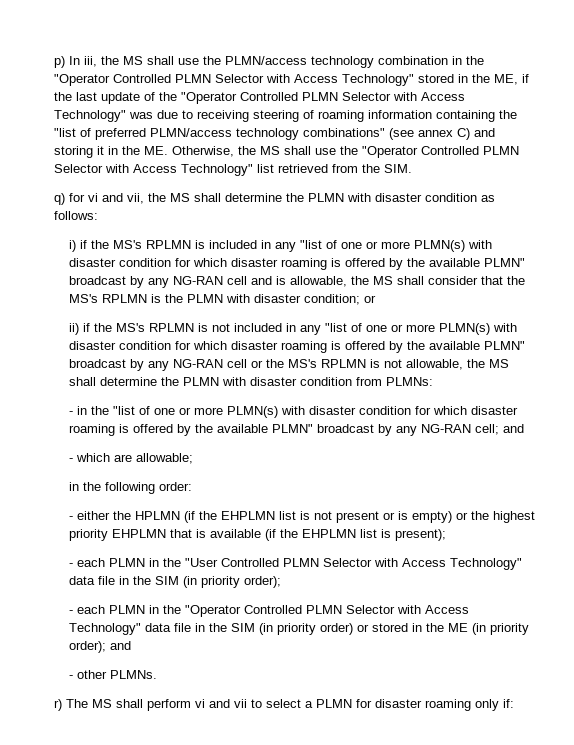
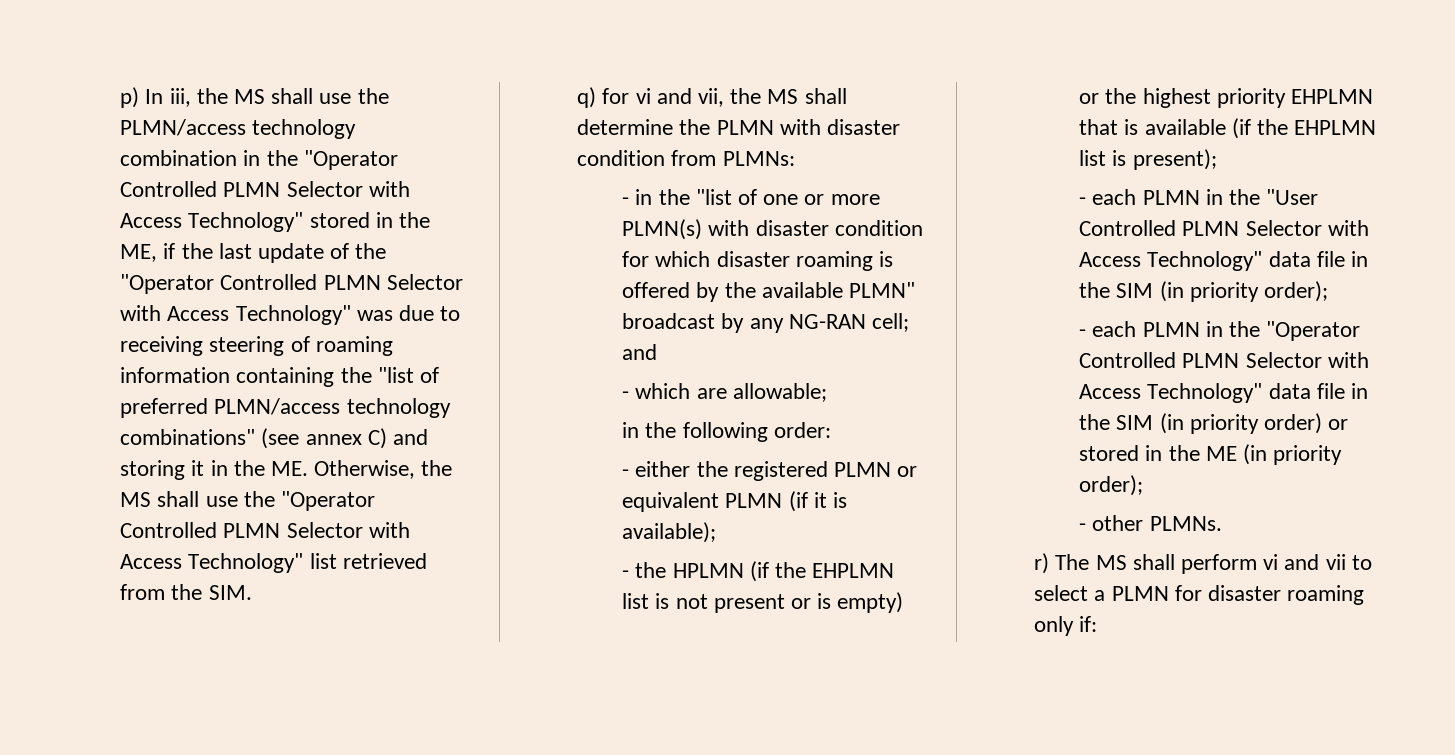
- q) for vi and vii, the MS shall determine the PLMN with disaster condition as follows:
- i) if the MS's RPLMN is included in any "list of one or more PLMN(s) with disaster condition for which disaster roaming is offered by the available PLMN" broadcast by any NG-RAN cell and is allowable, the MS shall consider that the MS's RPLMN is the PLMN with disaster condition; or
- ii) if the MS's RPLMN is not included in any "list of one or more PLMN(s) with disaster condition for which disaster roaming is offered by the available PLMN" broadcast by any NG-RAN cell or the MS's RPLMN is not allowable, the MS shall determine the PLMN with disaster condition from PLMNs:
+ q) for vi and vii, the MS shall determine the PLMN with disaster condition from PLMNs:
- - either the HPLMN (if the EHPLMN list is not present or is empty) or the highest priority EHPLMN that is available (if the EHPLMN list is present);
+ - either the registered PLMN or equivalent PLMN (if it is available);
+ - the HPLMN (if the EHPLMN list is not present or is empty) or the highest priority EHPLMN that is available (if the EHPLMN list is present);
- - each PLMN in the "Operator Controlled PLMN Selector with Access Technology" data file in the SIM (in priority order) or stored in the ME (in priority order); and
+ - each PLMN in the "Operator Controlled PLMN Selector with Access Technology" data file in the SIM (in priority order) or stored in the ME (in priority order);

